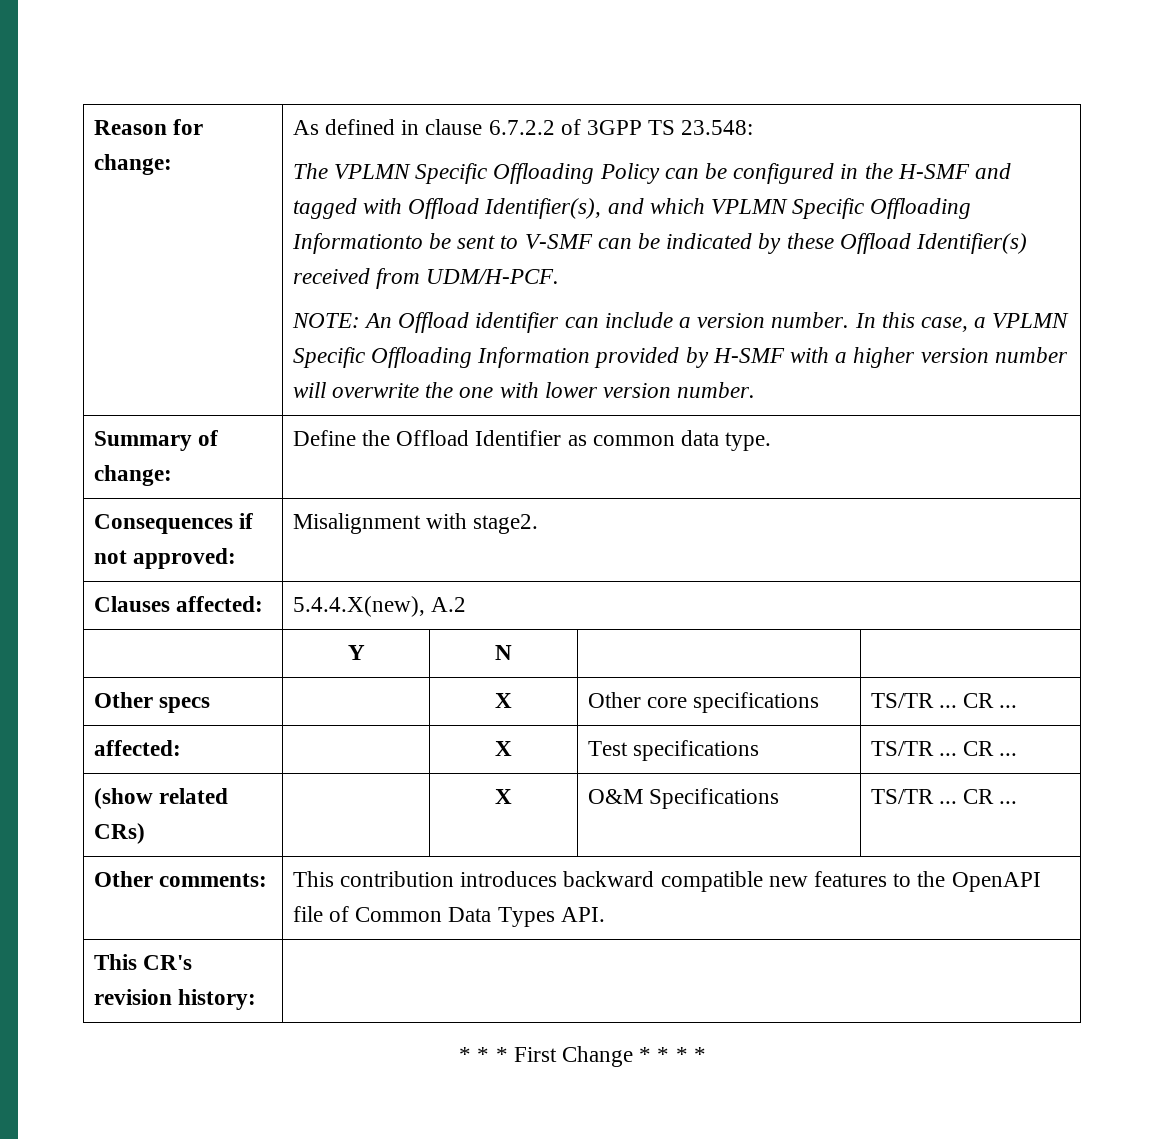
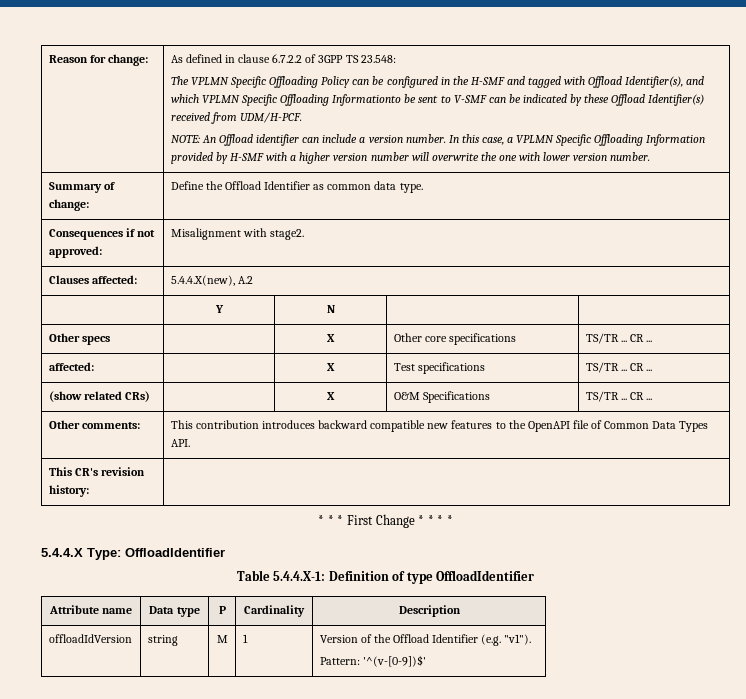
+ 5.4.4.X Type: OffloadIdentifier
+ Table 5.4.4.X-1: Definition of type OffloadIdentifier
+ Attribute name | Data type | P | Cardinality | Description
+ offloadIdVersion | string | M | 1 | Version of the Offload Identifier (e.g. "v1").
+ Pattern: '^(v-[0-9])$'

